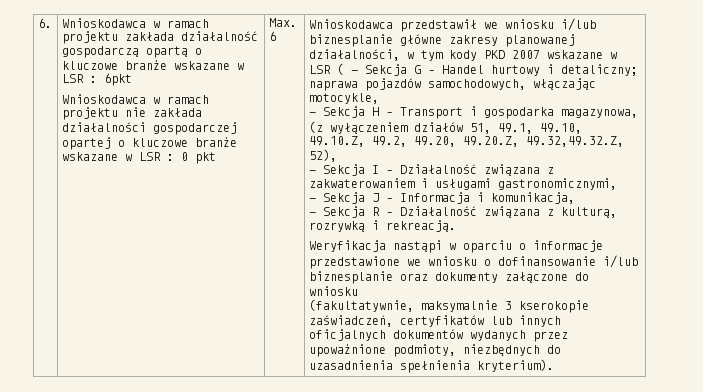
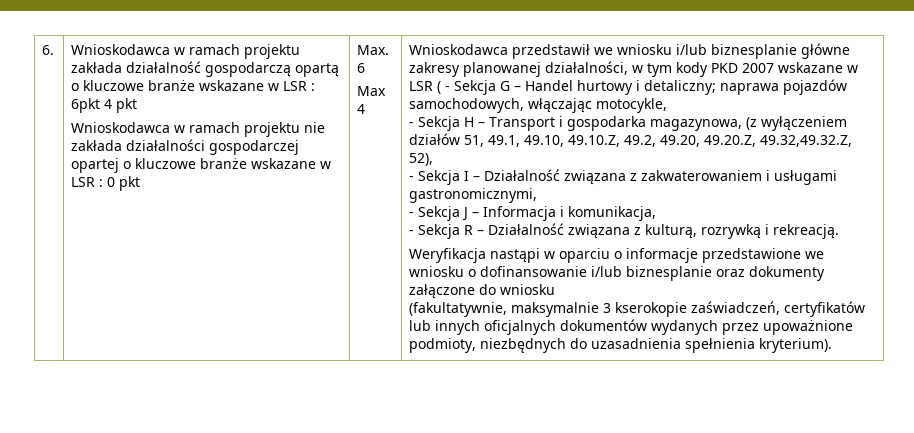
- Wnioskodawca w ramach projektu zakłada działalność gospodarczą opartą o kluczowe branże wskazane w LSR : 6pkt
+ Wnioskodawca w ramach projektu zakłada działalność gospodarczą opartą o kluczowe branże wskazane w LSR : 6pkt 4 pkt
+ Max 4

